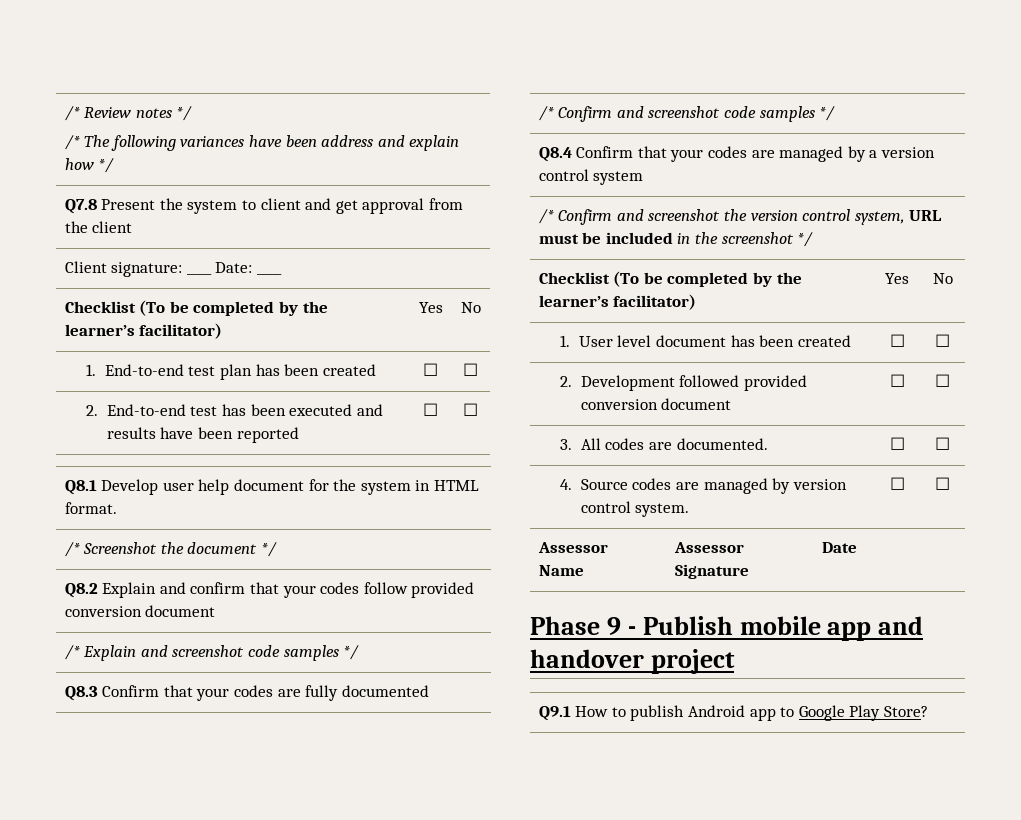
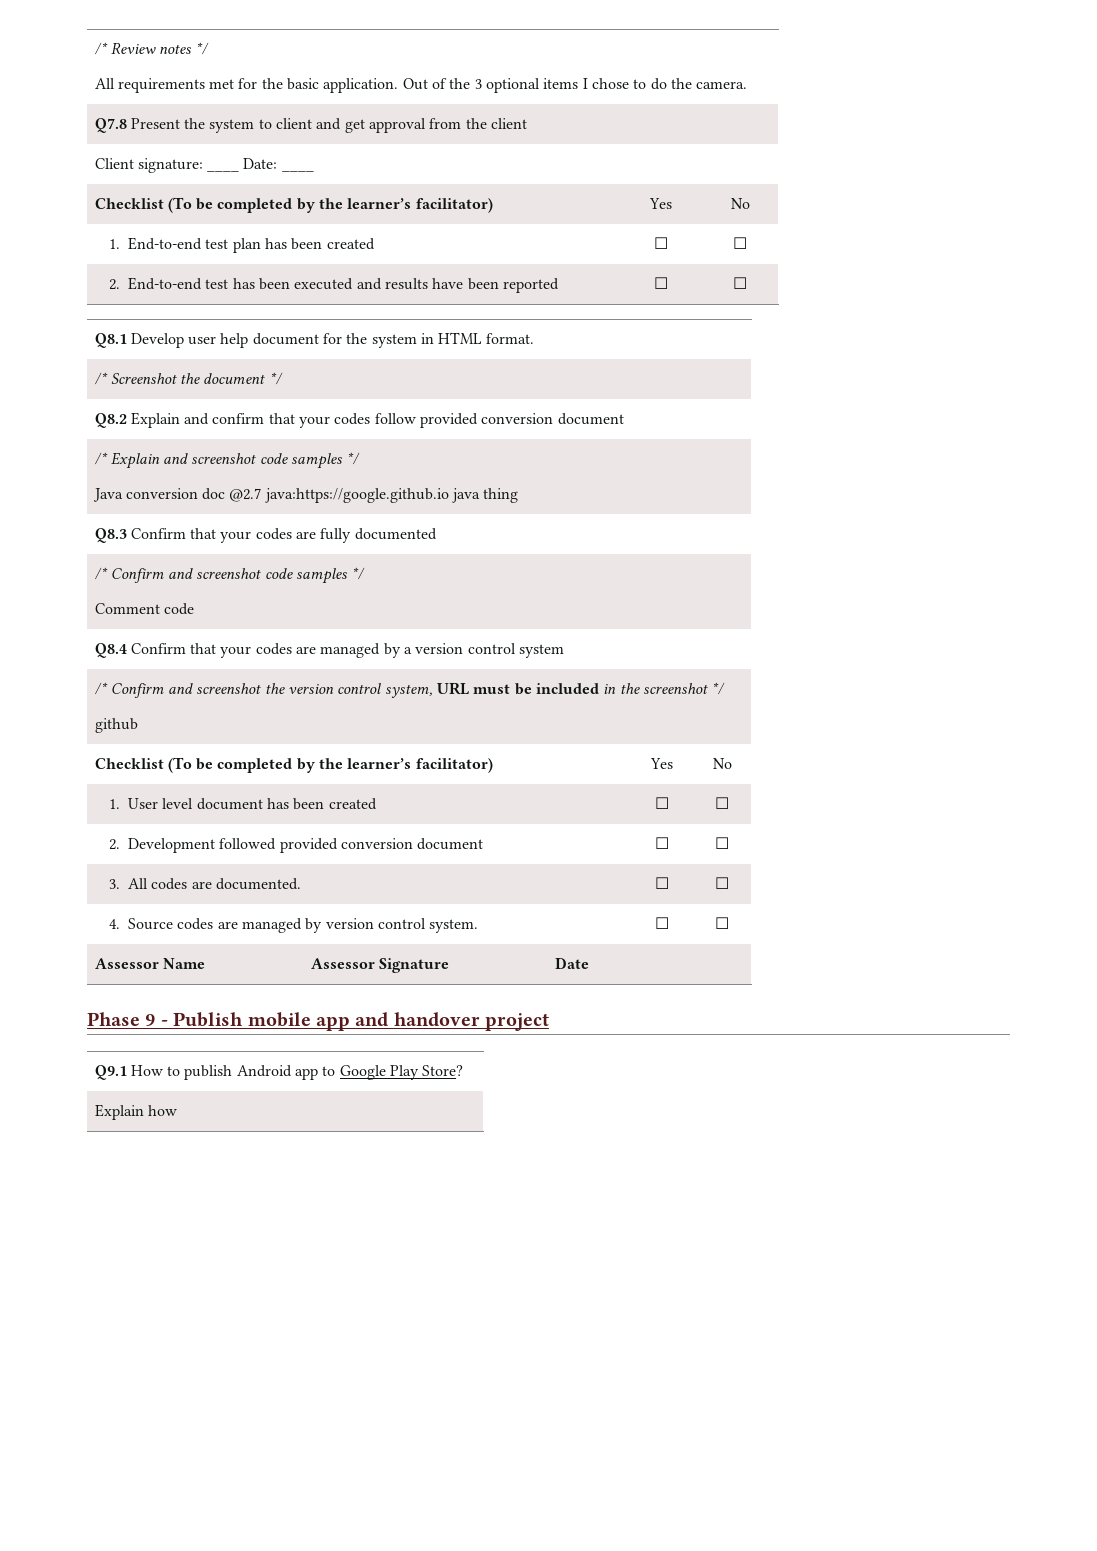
  /* Review notes */
- /* The following variances have been address and explain how */
+ All requirements met for the basic application. Out of the 3 optional items I chose to do the camera.
  /* Explain and screenshot code samples */
+ Java conversion doc @2.7 java:https://google.github.io java thing
  /* Confirm and screenshot code samples */
+ Comment code
  /* Confirm and screenshot the version control system, URL must be included in the screenshot */
+ github
+ Explain how

